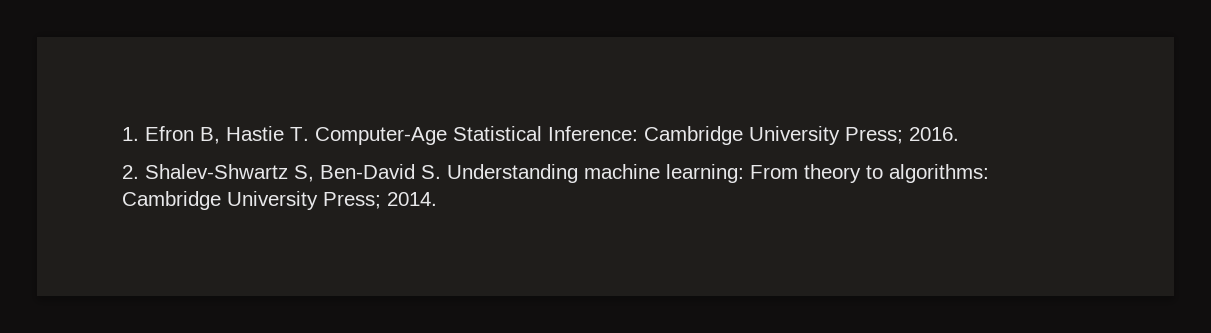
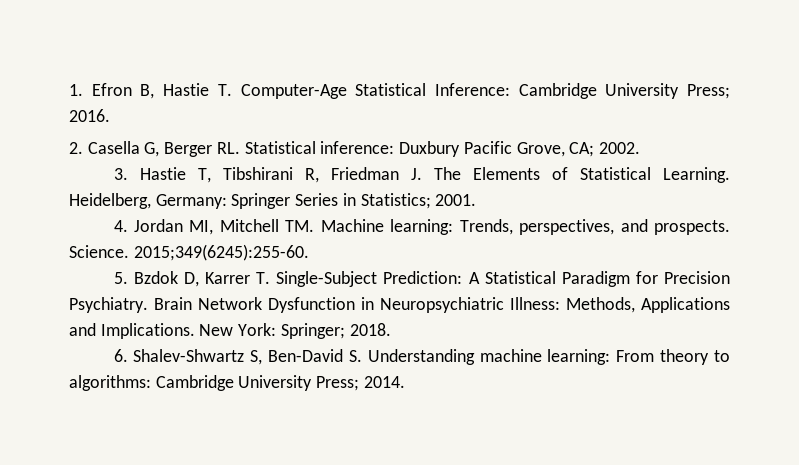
- 2. Shalev-Shwartz S, Ben-David S. Understanding machine learning: From theory to algorithms: Cambridge University Press; 2014.
+ 2. Casella G, Berger RL. Statistical inference: Duxbury Pacific Grove, CA; 2002.
+ 3. Hastie T, Tibshirani R, Friedman J. The Elements of Statistical Learning. Heidelberg, Germany: Springer Series in Statistics; 2001.
+ 4. Jordan MI, Mitchell TM. Machine learning: Trends, perspectives, and prospects. Science. 2015;349(6245):255-60.
+ 5. Bzdok D, Karrer T. Single-Subject Prediction: A Statistical Paradigm for Precision Psychiatry. Brain Network Dysfunction in Neuropsychiatric Illness: Methods, Applications and Implications. New York: Springer; 2018.
+ 6. Shalev-Shwartz S, Ben-David S. Understanding machine learning: From theory to algorithms: Cambridge University Press; 2014.

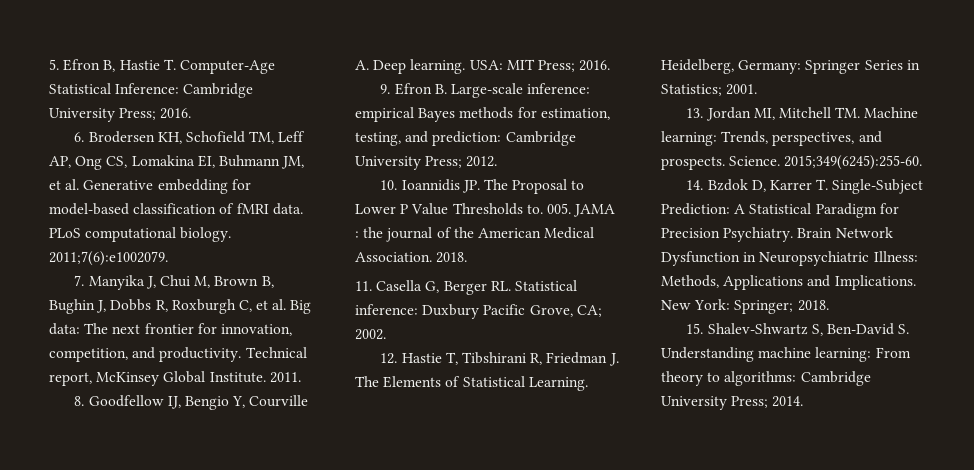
- 1. Efron B, Hastie T. Computer-Age Statistical Inference: Cambridge University Press; 2016.
+ 5. Efron B, Hastie T. Computer-Age Statistical Inference: Cambridge University Press; 2016.
- 2. Casella G, Berger RL. Statistical inference: Duxbury Pacific Grove, CA; 2002.
+ 6. Brodersen KH, Schofield TM, Leff AP, Ong CS, Lomakina EI, Buhmann JM, et al. Generative embedding for model-based classification of fMRI data. PLoS computational biology. 2011;7(6):e1002079.
+ 7. Manyika J, Chui M, Brown B, Bughin J, Dobbs R, Roxburgh C, et al. Big data: The next frontier for innovation, competition, and productivity. Technical report, McKinsey Global Institute. 2011.
+ 8. Goodfellow IJ, Bengio Y, Courville A. Deep learning. USA: MIT Press; 2016.
+ 9. Efron B. Large-scale inference: empirical Bayes methods for estimation, testing, and prediction: Cambridge University Press; 2012.
+ 10. Ioannidis JP. The Proposal to Lower P Value Thresholds to. 005. JAMA : the journal of the American Medical Association. 2018.
+ 11. Casella G, Berger RL. Statistical inference: Duxbury Pacific Grove, CA; 2002.
- 3. Hastie T, Tibshirani R, Friedman J. The Elements of Statistical Learning.
+ 12. Hastie T, Tibshirani R, Friedman J. The Elements of Statistical Learning.
- 4. Jordan MI, Mitchell TM. Machine learning: Trends, perspectives, and prospects.
+ 13. Jordan MI, Mitchell TM. Machine learning: Trends, perspectives, and prospects.
- 5. Bzdok D, Karrer T. Single-Subject Prediction: A Statistical Paradigm for Precision Psychiatry.
+ 14. Bzdok D, Karrer T. Single-Subject Prediction: A Statistical Paradigm for Precision Psychiatry.
- 6. Shalev-Shwartz S, Ben-David S. Understanding machine learning: From theory to algorithms: Cambridge University Press; 2014.
+ 15. Shalev-Shwartz S, Ben-David S. Understanding machine learning: From theory to algorithms: Cambridge University Press; 2014.

